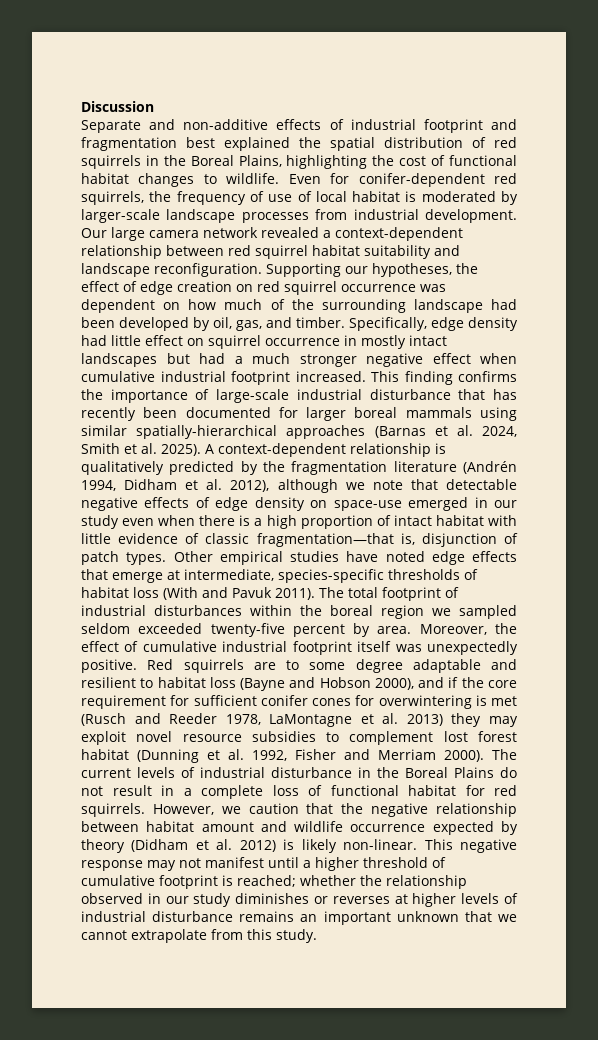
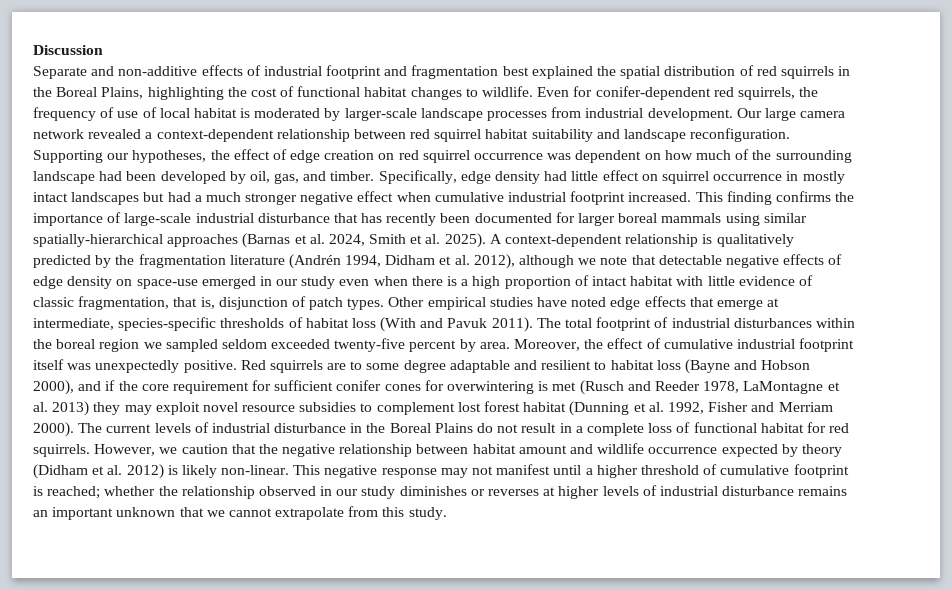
- A context-dependent relationship is qualitatively predicted by the fragmentation literature (Andrén 1994, Didham et al. 2012), although we note that detectable negative effects of edge density on space-use emerged in our study even when there is a high proportion of intact habitat with little evidence of classic fragmentation—that is, disjunction of patch types.
+ A context-dependent relationship is qualitatively predicted by the fragmentation literature (Andrén 1994, Didham et al. 2012), although we note that detectable negative effects of edge density on space-use emerged in our study even when there is a high proportion of intact habitat with little evidence of classic fragmentation, that is, disjunction of patch types.

